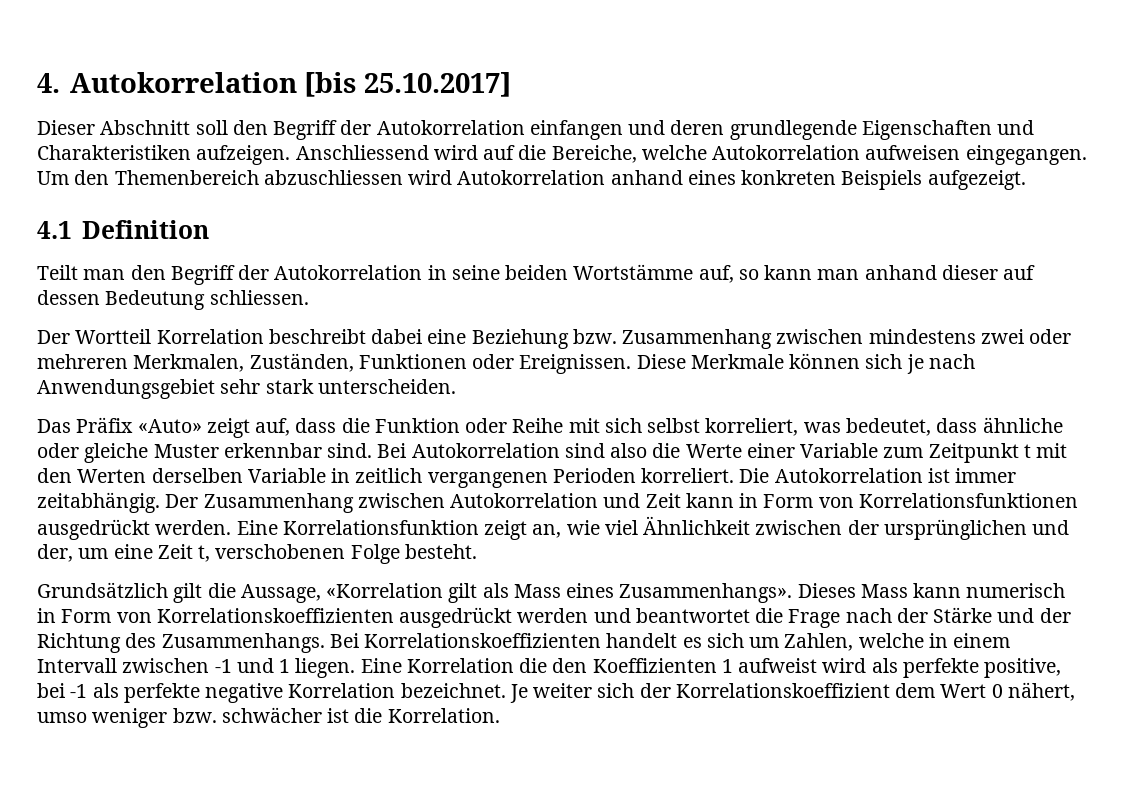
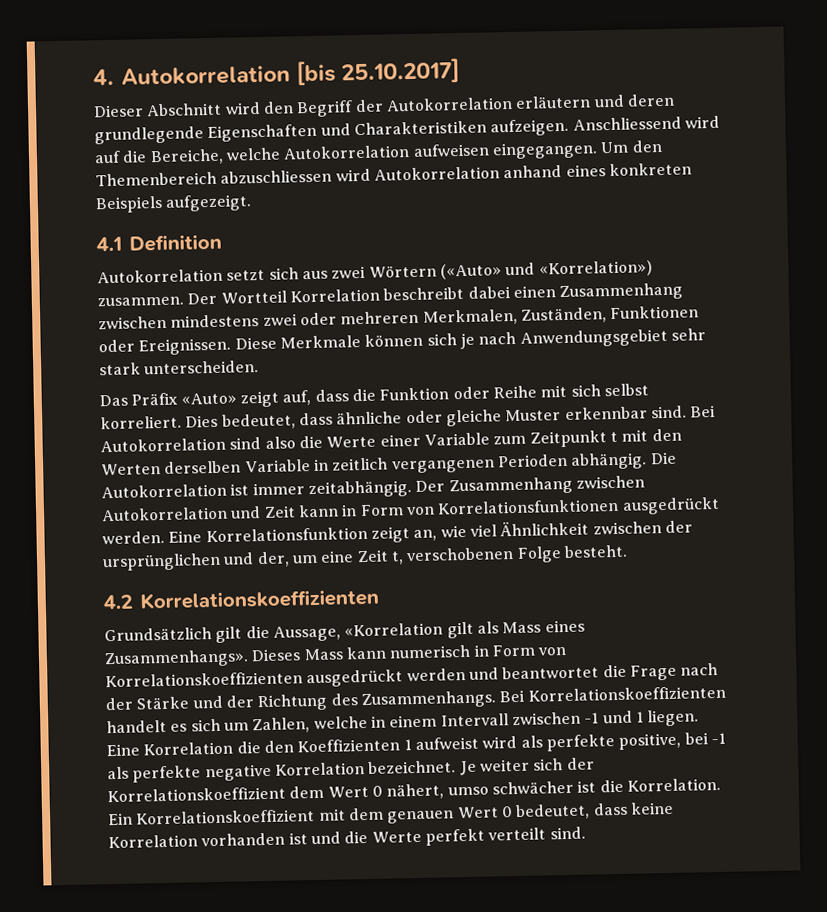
- Dieser Abschnitt soll den Begriff der Autokorrelation einfangen und deren grundlegende Eigenschaften und Charakteristiken aufzeigen.
+ Dieser Abschnitt wird den Begriff der Autokorrelation erläutern und deren grundlegende Eigenschaften und Charakteristiken aufzeigen.
- Teilt man den Begriff der Autokorrelation in seine beiden Wortstämme auf, so kann man anhand dieser auf dessen Bedeutung schliessen.
- Der Wortteil Korrelation beschreibt dabei eine Beziehung bzw. Zusammenhang zwischen mindestens zwei oder mehreren Merkmalen, Zuständen, Funktionen oder Ereignissen.
+ Autokorrelation setzt sich aus zwei Wörtern («Auto» und «Korrelation») zusammen. Der Wortteil Korrelation beschreibt dabei einen Zusammenhang zwischen mindestens zwei oder mehreren Merkmalen, Zuständen, Funktionen oder Ereignissen.
- Das Präfix «Auto» zeigt auf, dass die Funktion oder Reihe mit sich selbst korreliert, was bedeutet, dass ähnliche oder gleiche Muster erkennbar sind.
+ Das Präfix «Auto» zeigt auf, dass die Funktion oder Reihe mit sich selbst korreliert. Dies bedeutet, dass ähnliche oder gleiche Muster erkennbar sind.
- Bei Autokorrelation sind also die Werte einer Variable zum Zeitpunkt t mit den Werten derselben Variable in zeitlich vergangenen Perioden korreliert.
+ Bei Autokorrelation sind also die Werte einer Variable zum Zeitpunkt t mit den Werten derselben Variable in zeitlich vergangenen Perioden abhängig.
+ 4.2 Korrelationskoeffizienten
- Je weiter sich der Korrelationskoeffizient dem Wert 0 nähert, umso weniger bzw. schwächer ist die Korrelation.
+ Je weiter sich der Korrelationskoeffizient dem Wert 0 nähert, umso schwächer ist die Korrelation.
+ Ein Korrelationskoeffizient mit dem genauen Wert 0 bedeutet, dass keine Korrelation vorhanden ist und die Werte perfekt verteilt sind.

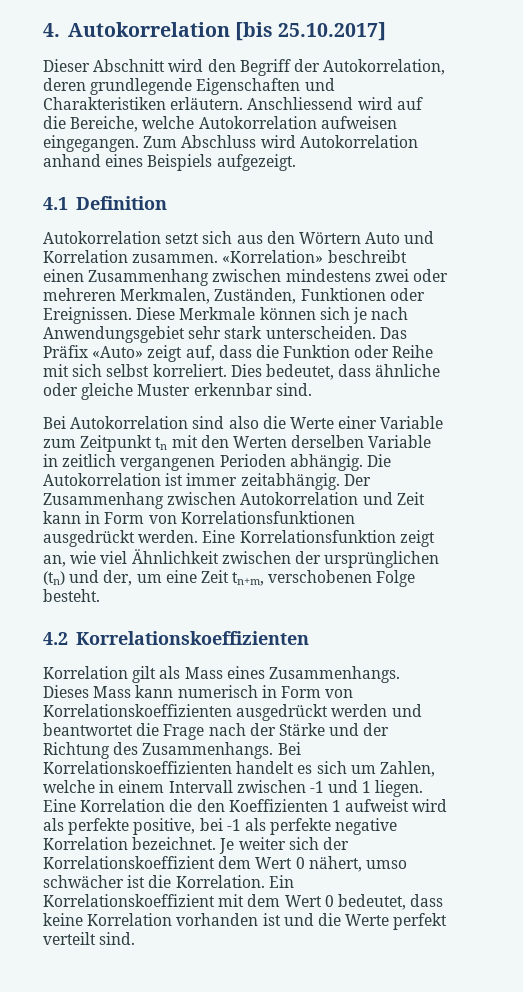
- Dieser Abschnitt wird den Begriff der Autokorrelation erläutern und deren grundlegende Eigenschaften und Charakteristiken aufzeigen.
+ Dieser Abschnitt wird den Begriff der Autokorrelation, deren grundlegende Eigenschaften und Charakteristiken erläutern.
- Um den Themenbereich abzuschliessen wird Autokorrelation anhand eines konkreten Beispiels aufgezeigt.
+ Zum Abschluss wird Autokorrelation anhand eines Beispiels aufgezeigt.
- Autokorrelation setzt sich aus zwei Wörtern («Auto» und «Korrelation») zusammen. Der Wortteil Korrelation beschreibt dabei einen Zusammenhang zwischen mindestens zwei oder mehreren Merkmalen, Zuständen, Funktionen oder Ereignissen.
+ Autokorrelation setzt sich aus den Wörtern Auto und Korrelation zusammen. «Korrelation» beschreibt einen Zusammenhang zwischen mindestens zwei oder mehreren Merkmalen, Zuständen, Funktionen oder Ereignissen.
- Diese Merkmale können sich je nach Anwendungsgebiet sehr stark unterscheiden.
- Das Präfix «Auto» zeigt auf, dass die Funktion oder Reihe mit sich selbst korreliert.
+ Diese Merkmale können sich je nach Anwendungsgebiet sehr stark unterscheiden. Das Präfix «Auto» zeigt auf, dass die Funktion oder Reihe mit sich selbst korreliert.
- Dies bedeutet, dass ähnliche oder gleiche Muster erkennbar sind. Bei Autokorrelation sind also die Werte einer Variable zum Zeitpunkt t mit den Werten derselben Variable in zeitlich vergangenen Perioden abhängig.
+ Dies bedeutet, dass ähnliche oder gleiche Muster erkennbar sind.
+ Bei Autokorrelation sind also die Werte einer Variable zum Zeitpunkt tn mit den Werten derselben Variable in zeitlich vergangenen Perioden abhängig.
- Eine Korrelationsfunktion zeigt an, wie viel Ähnlichkeit zwischen der ursprünglichen und der, um eine Zeit t, verschobenen Folge besteht.
+ Eine Korrelationsfunktion zeigt an, wie viel Ähnlichkeit zwischen der ursprünglichen (tn) und der, um eine Zeit tn+m, verschobenen Folge besteht.
- Grundsätzlich gilt die Aussage, «Korrelation gilt als Mass eines Zusammenhangs».
+ Korrelation gilt als Mass eines Zusammenhangs.
- Ein Korrelationskoeffizient mit dem genauen Wert 0 bedeutet, dass keine Korrelation vorhanden ist und die Werte perfekt verteilt sind.
+ Ein Korrelationskoeffizient mit dem Wert 0 bedeutet, dass keine Korrelation vorhanden ist und die Werte perfekt verteilt sind.

